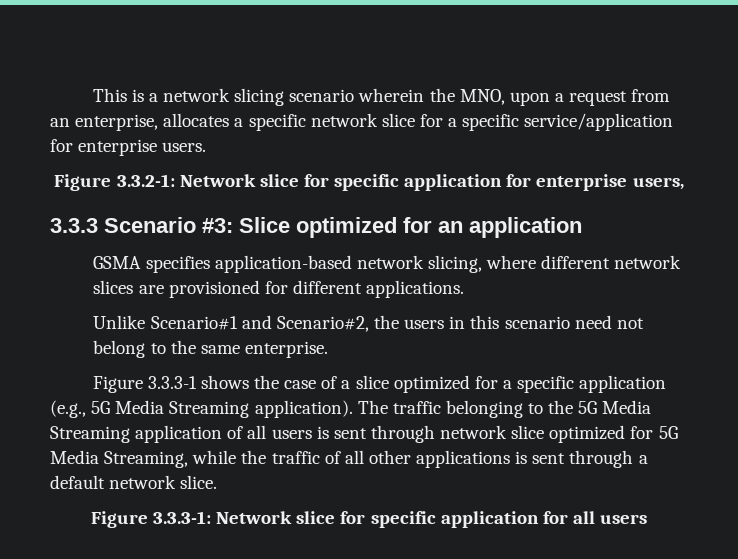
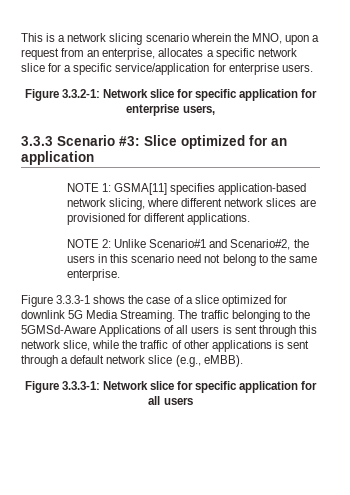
- GSMA specifies application-based network slicing, where different network slices are provisioned for different applications.
+ NOTE 1: GSMA[11] specifies application-based network slicing, where different network slices are provisioned for different applications.
- Unlike Scenario#1 and Scenario#2, the users in this scenario need not belong to the same enterprise.
+ NOTE 2: Unlike Scenario#1 and Scenario#2, the users in this scenario need not belong to the same enterprise.
- Figure 3.3.3-1 shows the case of a slice optimized for a specific application (e.g., 5G Media Streaming application).
+ Figure 3.3.3-1 shows the case of a slice optimized for downlink 5G Media Streaming.
- The traffic belonging to the 5G Media Streaming application of all users is sent through network slice optimized for 5G Media Streaming, while the traffic of all other applications is sent through a default network slice.
+ The traffic belonging to the 5GMSd-Aware Applications of all users is sent through this network slice, while the traffic of other applications is sent through a default network slice (e.g., eMBB).

